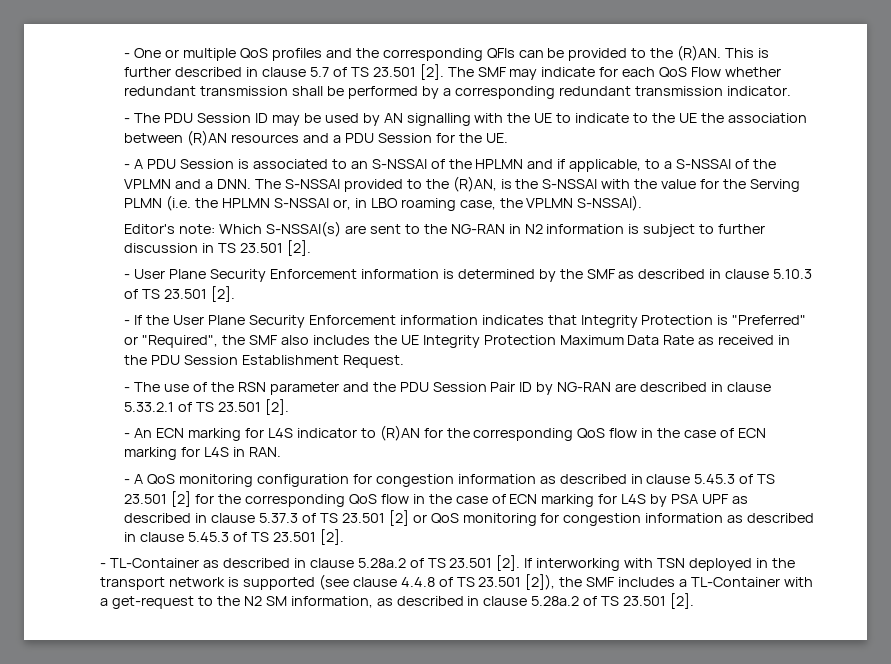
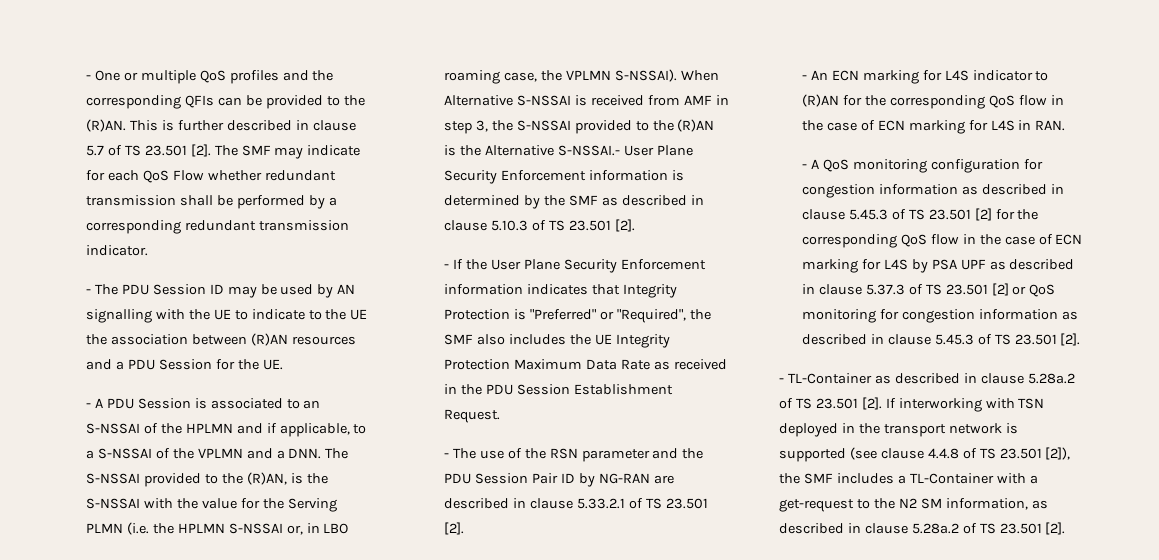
- - A PDU Session is associated to an S-NSSAI of the HPLMN and if applicable, to a S-NSSAI of the VPLMN and a DNN. The S-NSSAI provided to the (R)AN, is the S-NSSAI with the value for the Serving PLMN (i.e. the HPLMN S-NSSAI or, in LBO roaming case, the VPLMN S-NSSAI).
- Editor's note: Which S-NSSAI(s) are sent to the NG-RAN in N2 information is subject to further discussion in TS 23.501 [2].
- - User Plane Security Enforcement information is determined by the SMF as described in clause 5.10.3 of TS 23.501 [2].
+ - A PDU Session is associated to an S-NSSAI of the HPLMN and if applicable, to a S-NSSAI of the VPLMN and a DNN. The S-NSSAI provided to the (R)AN, is the S-NSSAI with the value for the Serving PLMN (i.e. the HPLMN S-NSSAI or, in LBO roaming case, the VPLMN S-NSSAI). When Alternative S-NSSAI is received from AMF in step 3, the S-NSSAI provided to the (R)AN is the Alternative S-NSSAI.- User Plane Security Enforcement information is determined by the SMF as described in clause 5.10.3 of TS 23.501 [2].

